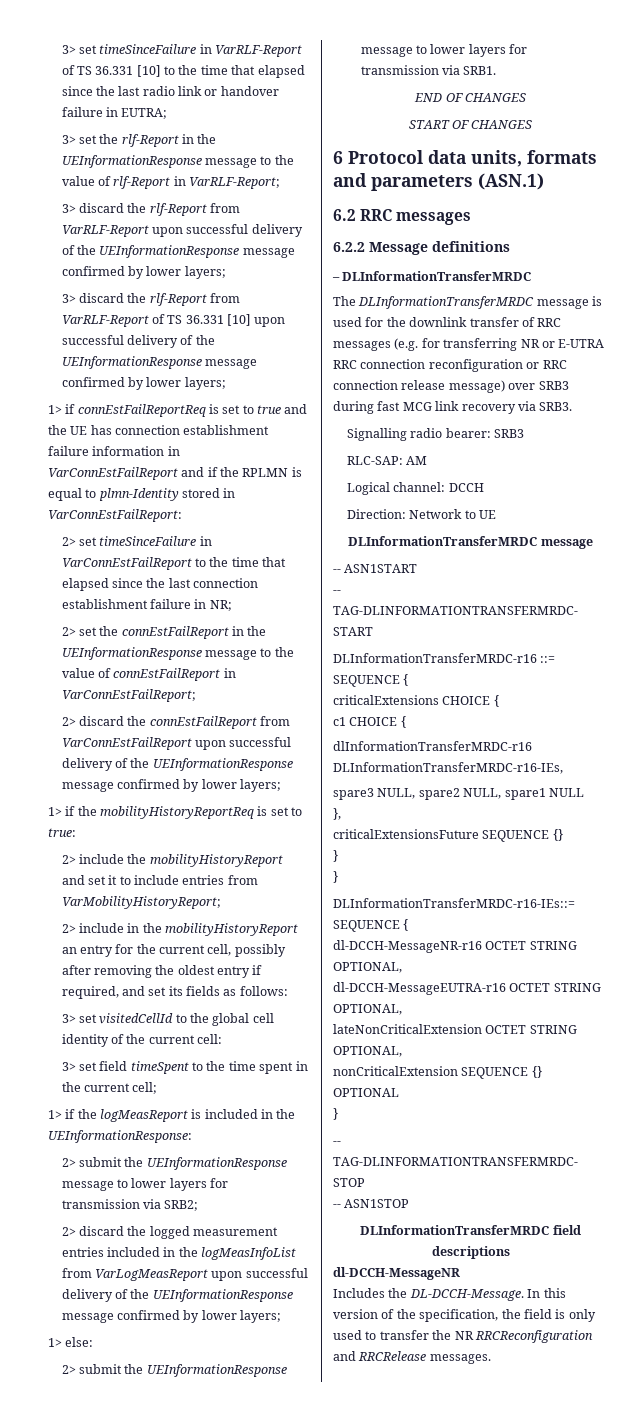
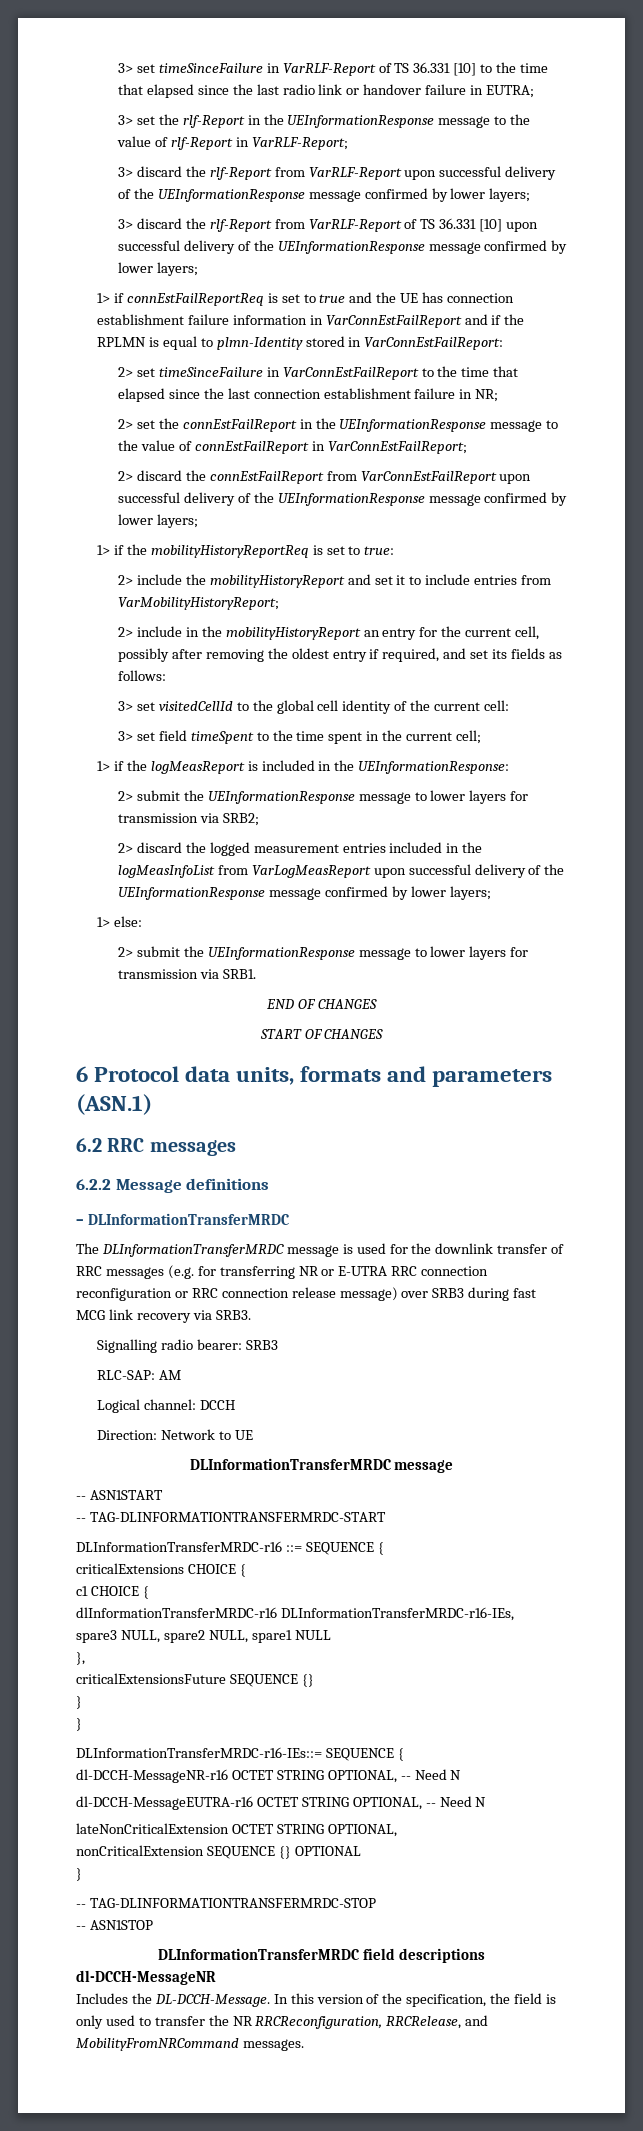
- dl-DCCH-MessageNR-r16 OCTET STRING OPTIONAL,
+ dl-DCCH-MessageNR-r16 OCTET STRING OPTIONAL, -- Need N
- dl-DCCH-MessageEUTRA-r16 OCTET STRING OPTIONAL,
+ dl-DCCH-MessageEUTRA-r16 OCTET STRING OPTIONAL, -- Need N
- In this version of the specification, the field is only used to transfer the NR RRCReconfiguration and RRCRelease messages.
+ In this version of the specification, the field is only used to transfer the NR RRCReconfiguration, RRCRelease, and MobilityFromNRCommand messages.

